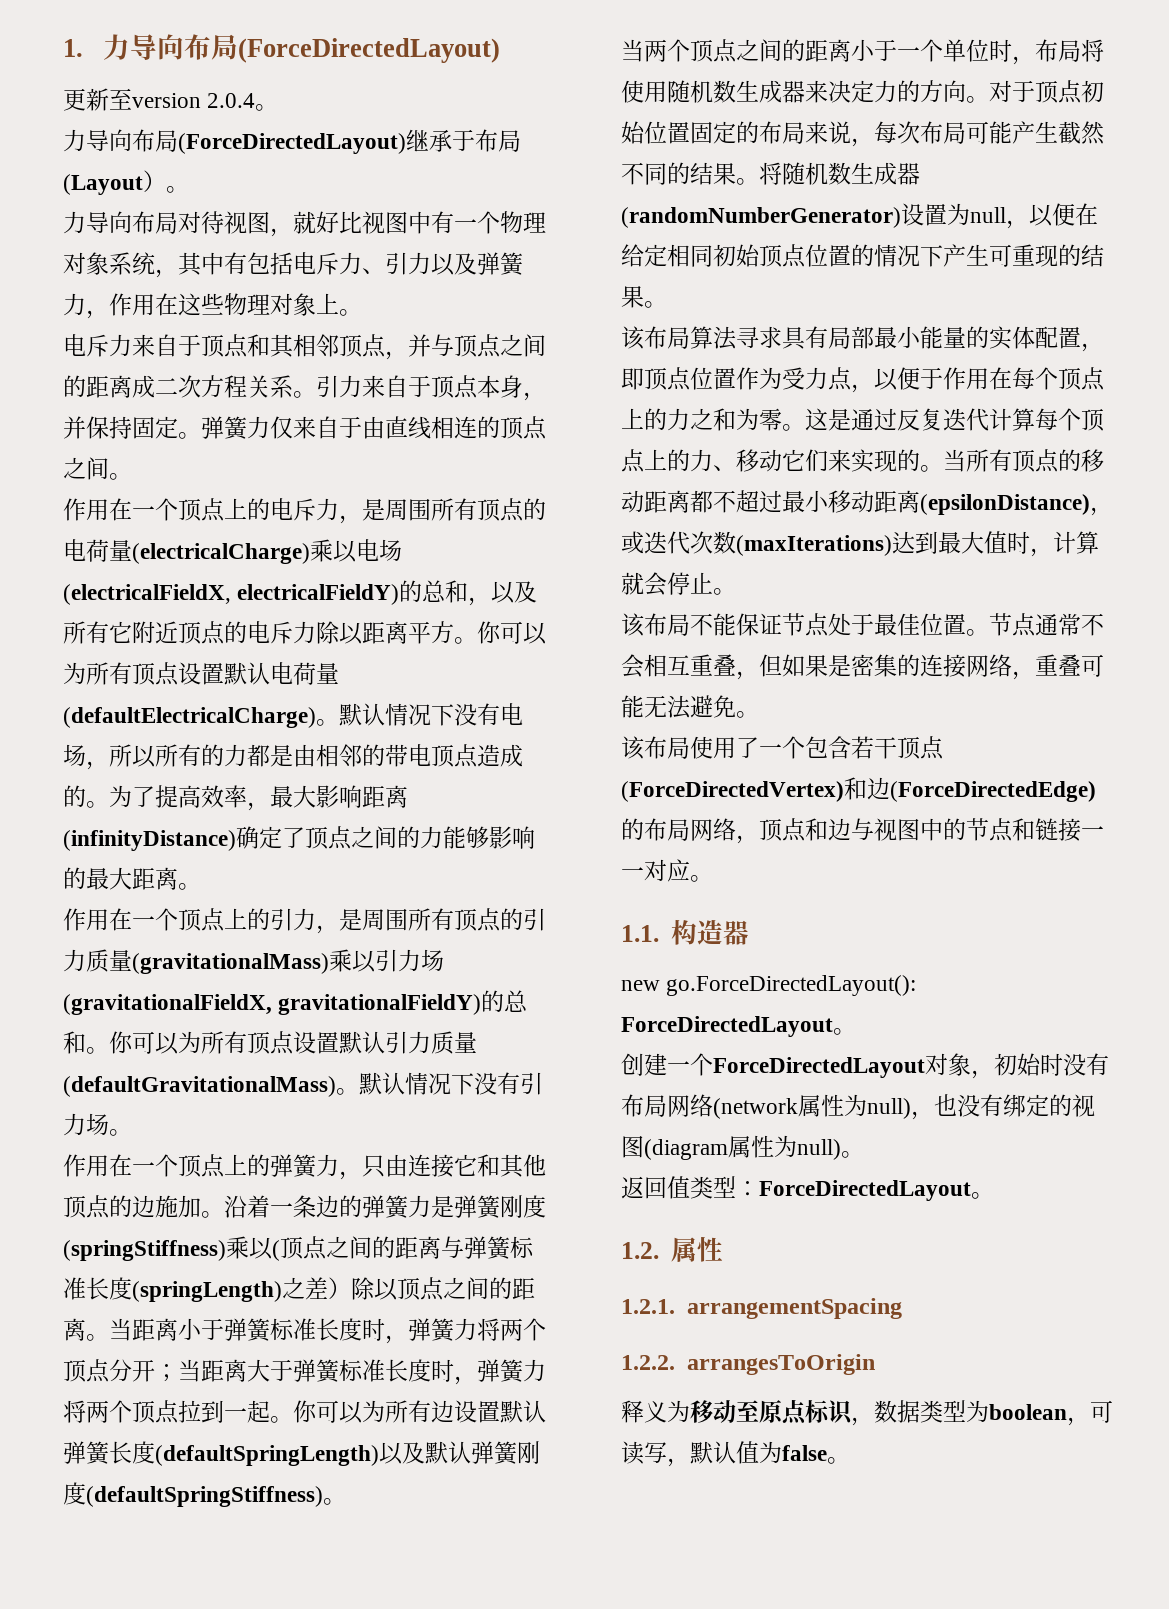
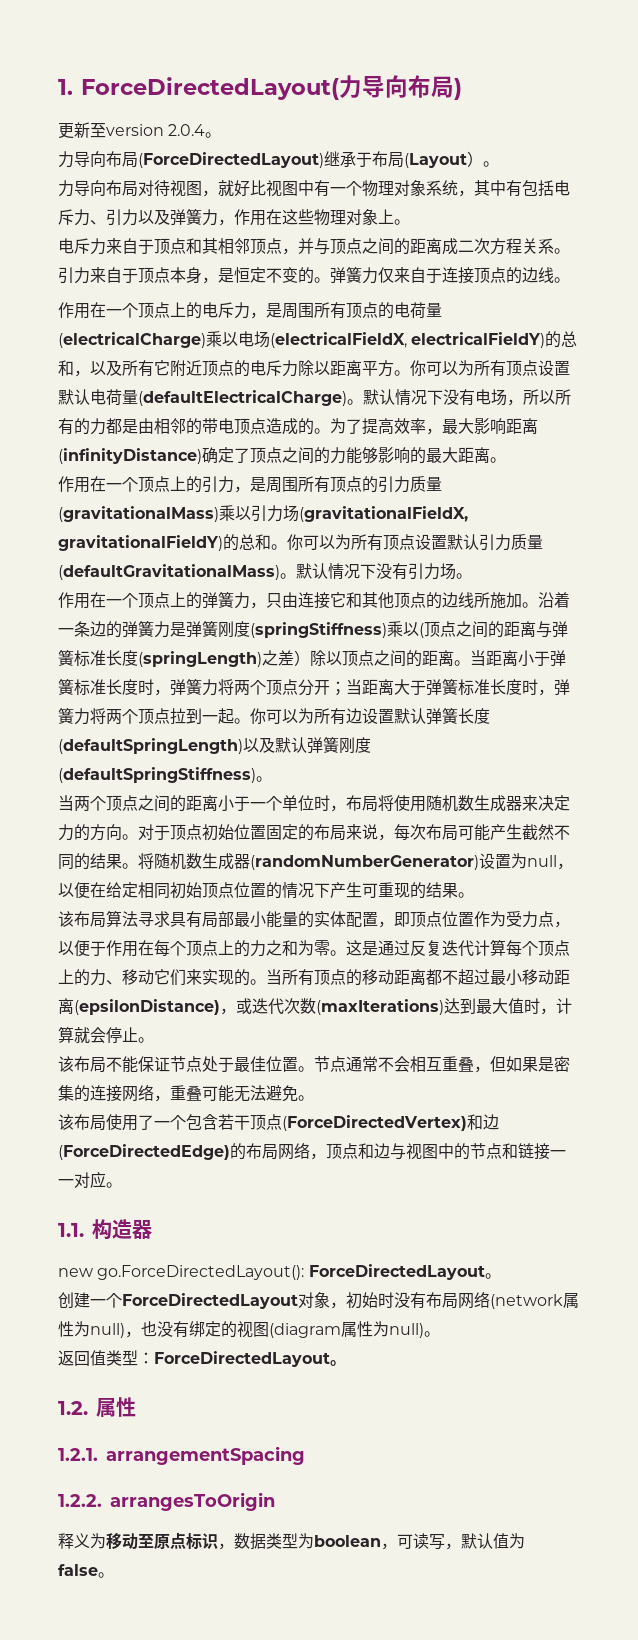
- 1.力导向布局(ForceDirectedLayout)
+ 1. ForceDirectedLayout(力导向布局)
- 引力来自于顶点本身，并保持固定。
+ 引力来自于顶点本身，是恒定不变的。
- 弹簧力仅来自于由直线相连的顶点之间。
+ 弹簧力仅来自于连接顶点的边线。
- 作用在一个顶点上的弹簧力，只由连接它和其他顶点的边施加。
+ 作用在一个顶点上的弹簧力，只由连接它和其他顶点的边线所施加。

